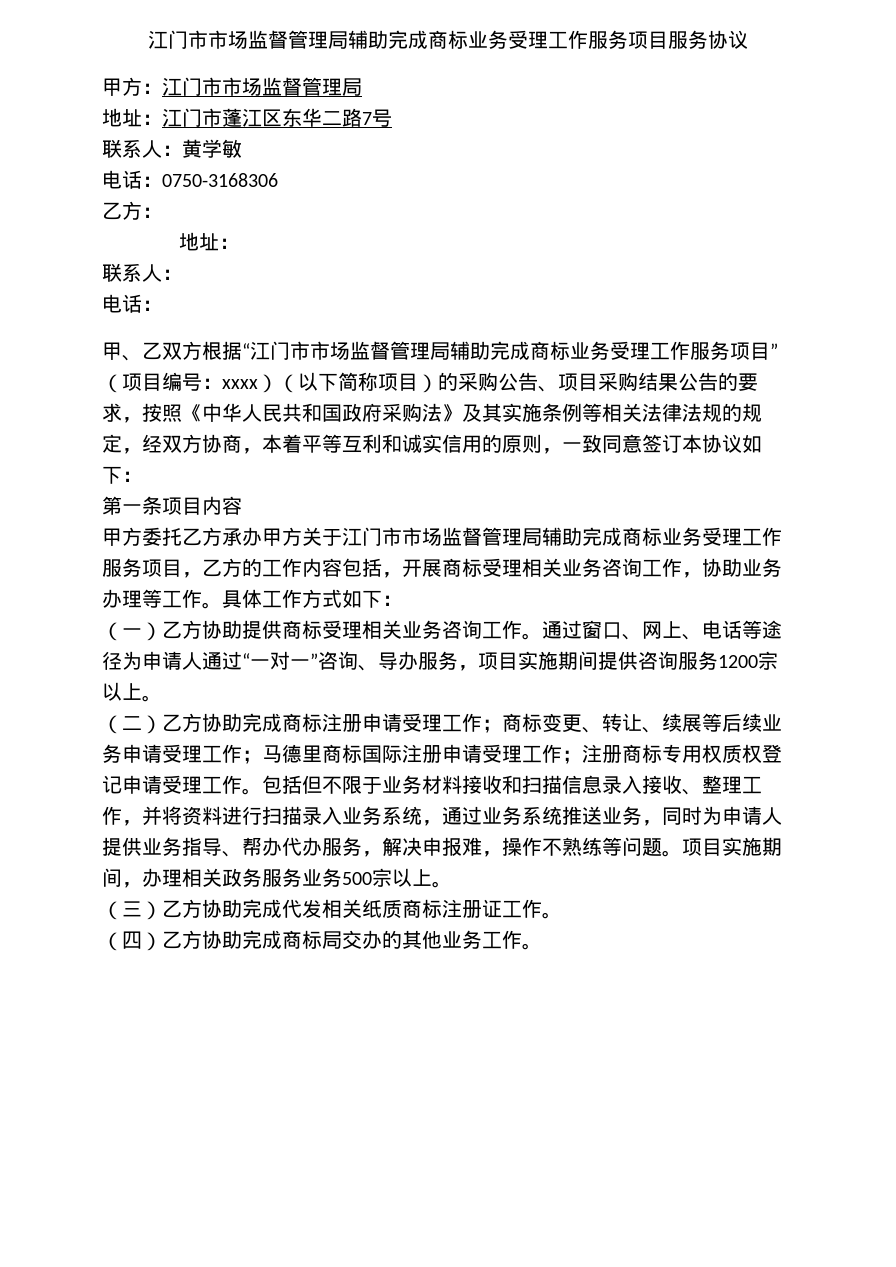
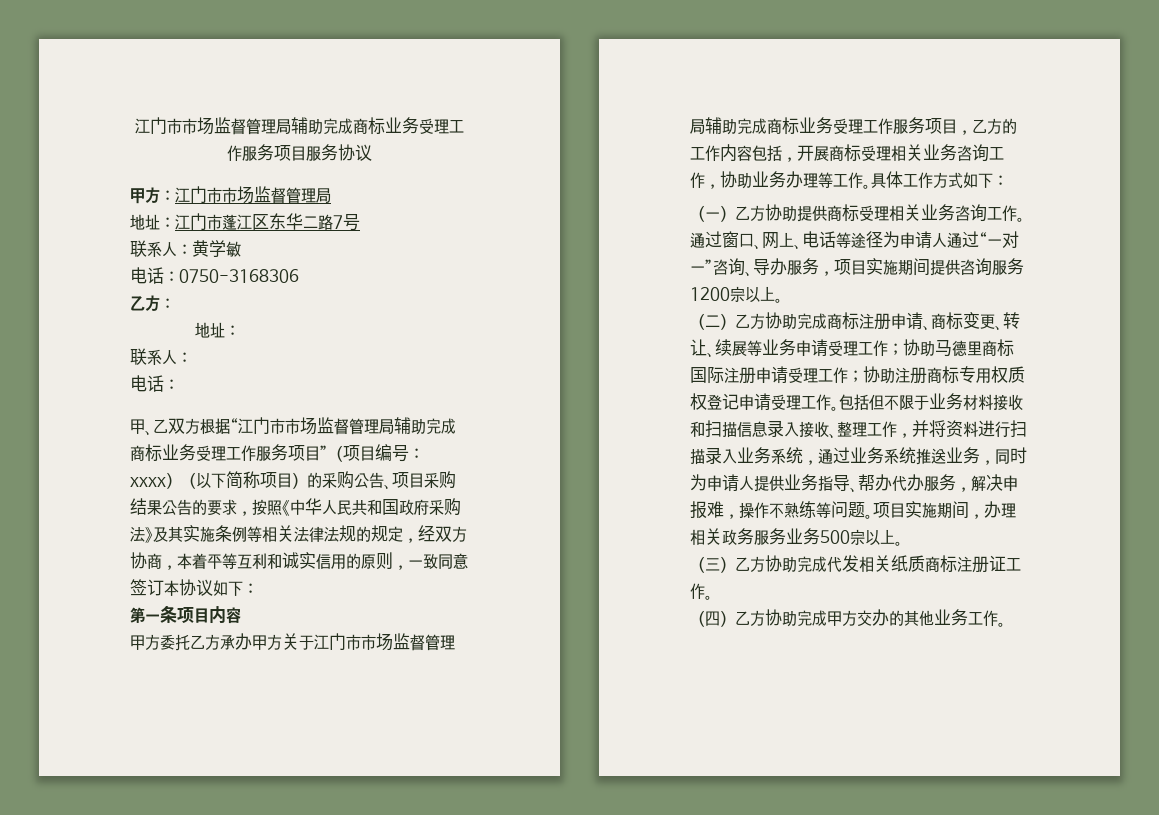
- （二）乙方协助完成商标注册申请受理工作；商标变更、转让、续展等后续业务申请受理工作；马德里商标国际注册申请受理工作；注册商标专用权质权登记申请受理工作。
+ （二）乙方协助完成商标注册申请、商标变更、转让、续展等业务申请受理工作；协助马德里商标国际注册申请受理工作；协助注册商标专用权质权登记申请受理工作。
- （四）乙方协助完成商标局交办的其他业务工作。
+ （四）乙方协助完成甲方交办的其他业务工作。

